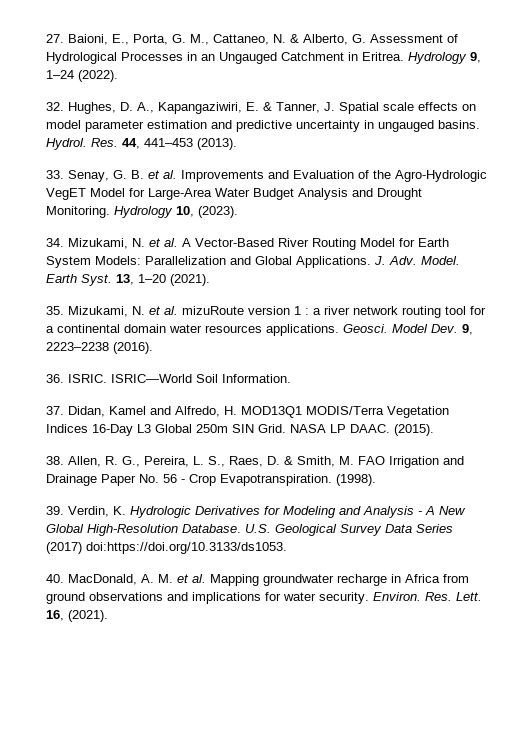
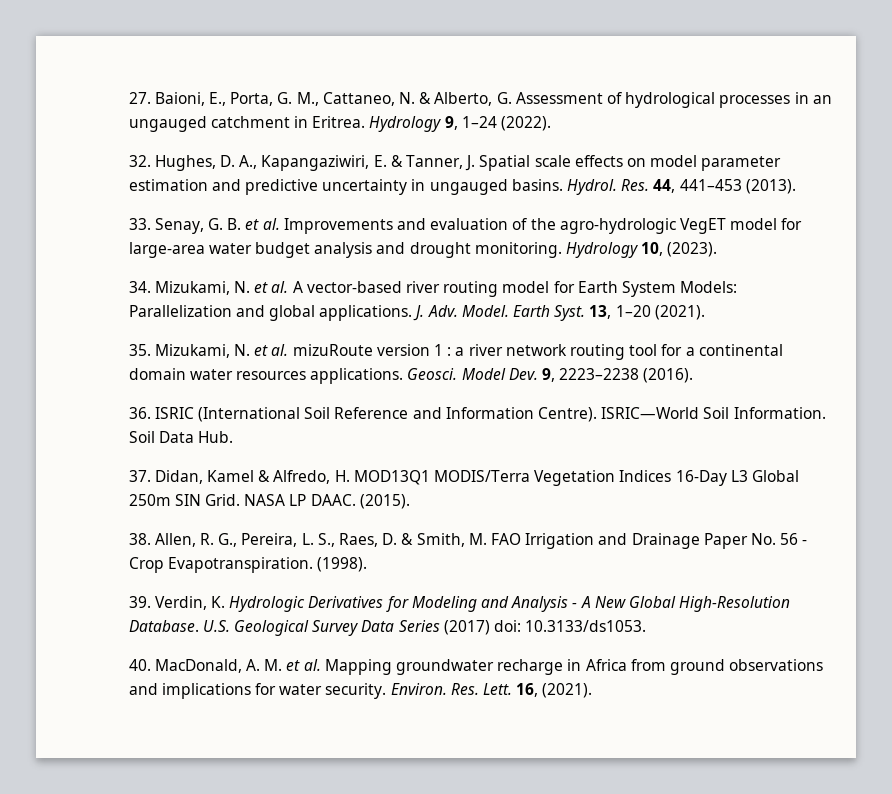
- 27. Baioni, E., Porta, G. M., Cattaneo, N. & Alberto, G. Assessment of Hydrological Processes in an Ungauged Catchment in Eritrea.
+ 27. Baioni, E., Porta, G. M., Cattaneo, N. & Alberto, G. Assessment of hydrological processes in an ungauged catchment in Eritrea.
- 33. Senay, G. B. et al. Improvements and Evaluation of the Agro-Hydrologic VegET Model for Large-Area Water Budget Analysis and Drought Monitoring.
+ 33. Senay, G. B. et al. Improvements and evaluation of the agro-hydrologic VegET model for large-area water budget analysis and drought monitoring.
- 34. Mizukami, N. et al. A Vector-Based River Routing Model for Earth System Models: Parallelization and Global Applications.
+ 34. Mizukami, N. et al. A vector-based river routing model for Earth System Models: Parallelization and global applications.
- 36. ISRIC.
+ 36. ISRIC (International Soil Reference and Information Centre).
+ Soil Data Hub.
- 37. Didan, Kamel and Alfredo, H. MOD13Q1 MODIS/Terra Vegetation Indices 16-Day L3 Global 250m SIN Grid.
+ 37. Didan, Kamel & Alfredo, H. MOD13Q1 MODIS/Terra Vegetation Indices 16-Day L3 Global 250m SIN Grid.
- U.S. Geological Survey Data Series (2017) doi:https://doi.org/10.3133/ds1053.
+ U.S. Geological Survey Data Series (2017) doi: 10.3133/ds1053.

